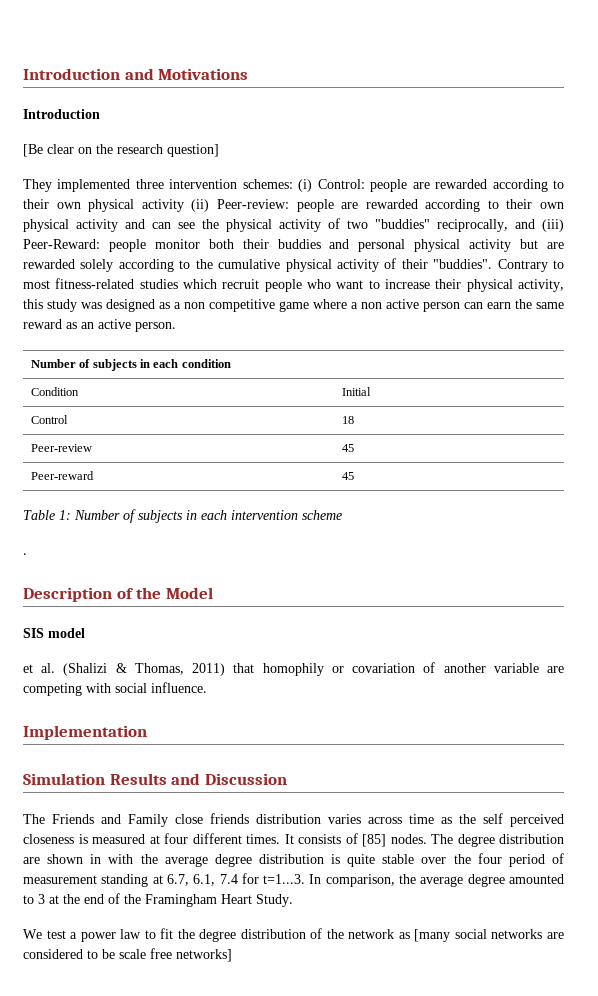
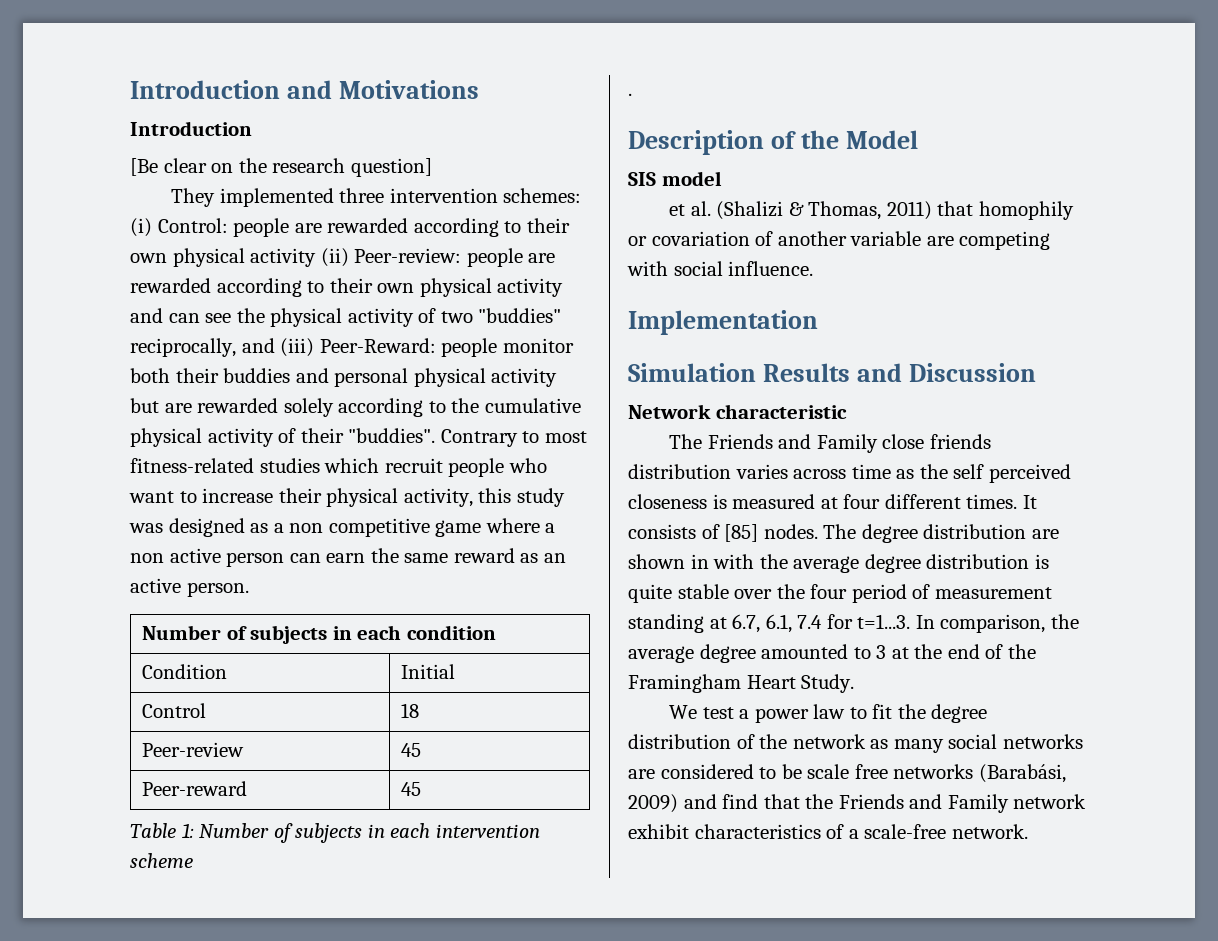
+ Network characteristic
- We test a power law to fit the degree distribution of the network as [many social networks are considered to be scale free networks]
+ We test a power law to fit the degree distribution of the network as many social networks are considered to be scale free networks (Barabási, 2009) and find that the Friends and Family network exhibit characteristics of a scale-free network.

